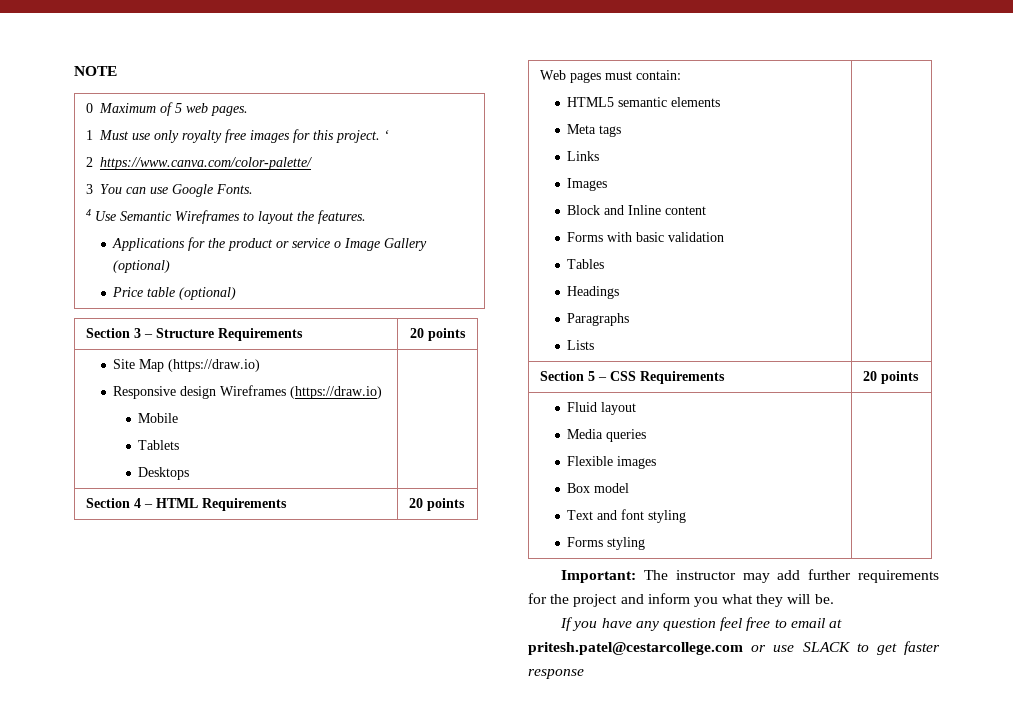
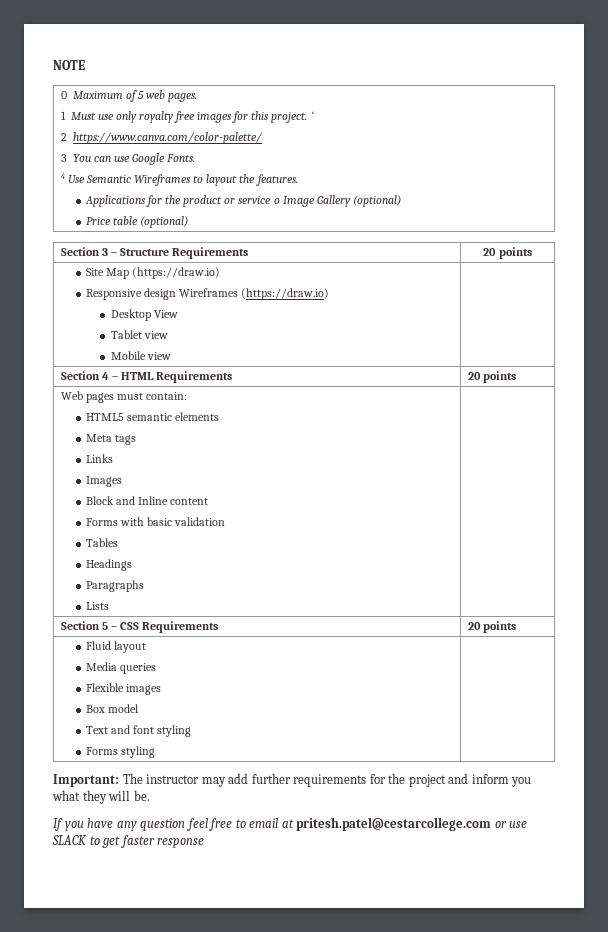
  Site Map (https://draw.io)
  Responsive design Wireframes (https://draw.io)
- Mobile
- Tablets
- Desktops |
+ Desktop View
+ Tablet view
+ Mobile view |

